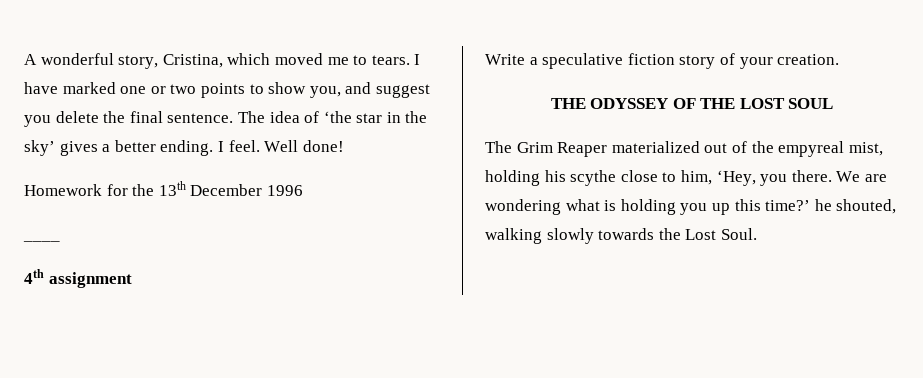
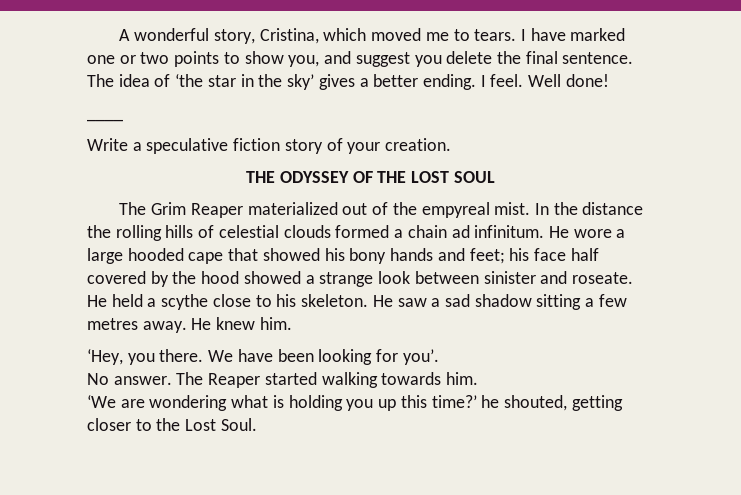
- Homework for the 13th December 1996
- 4th assignment
- The Grim Reaper materialized out of the empyreal mist, holding his scythe close to him, ‘Hey, you there. We are wondering what is holding you up this time?’ he shouted, walking slowly towards the Lost Soul.
+ The Grim Reaper materialized out of the empyreal mist. In the distance the rolling hills of celestial clouds formed a chain ad infinitum. He wore a large hooded cape that showed his bony hands and feet; his face half covered by the hood showed a strange look between sinister and roseate. He held a scythe close to his skeleton. He saw a sad shadow sitting a few metres away. He knew him.
+ ‘Hey, you there. We have been looking for you’.
+ No answer. The Reaper started walking towards him.
+ ‘We are wondering what is holding you up this time?’ he shouted, getting closer to the Lost Soul.

